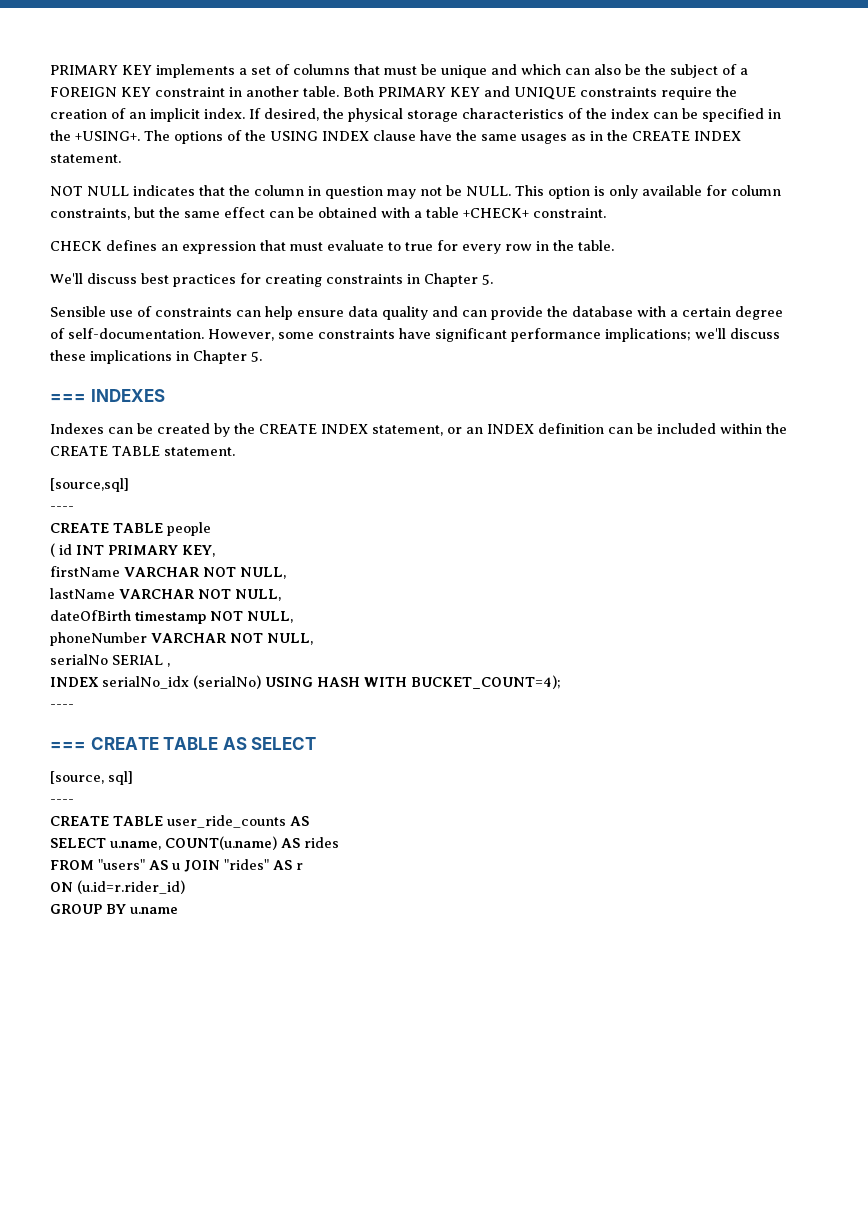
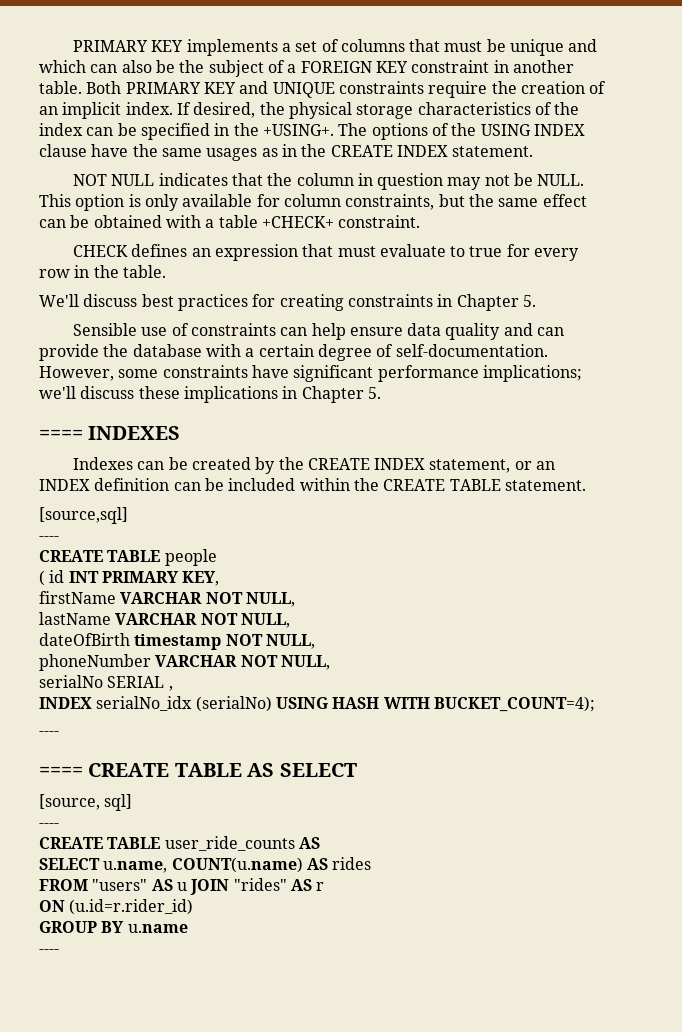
- === INDEXES
+ ==== INDEXES
- === CREATE TABLE AS SELECT
+ ==== CREATE TABLE AS SELECT
  GROUP BY u.name
+ ----

